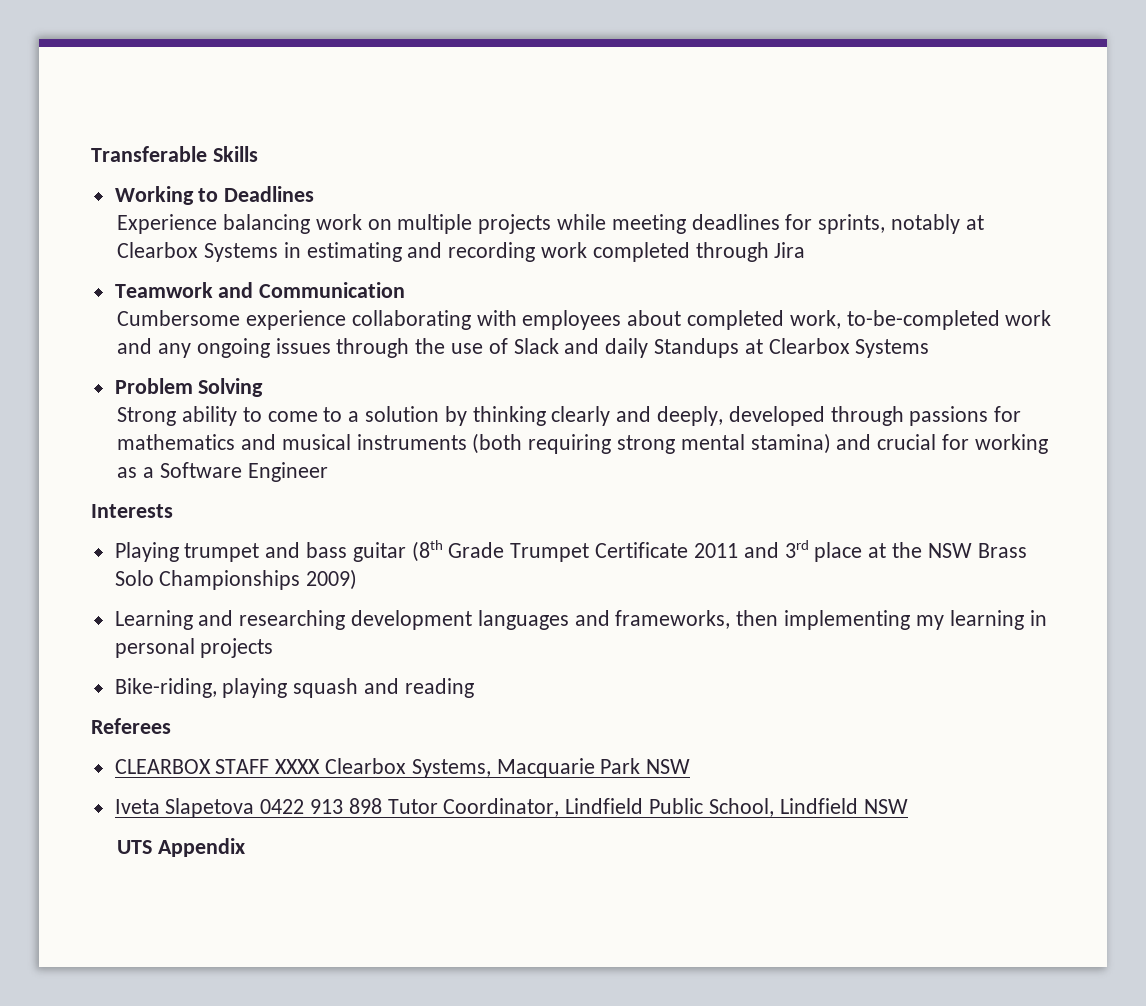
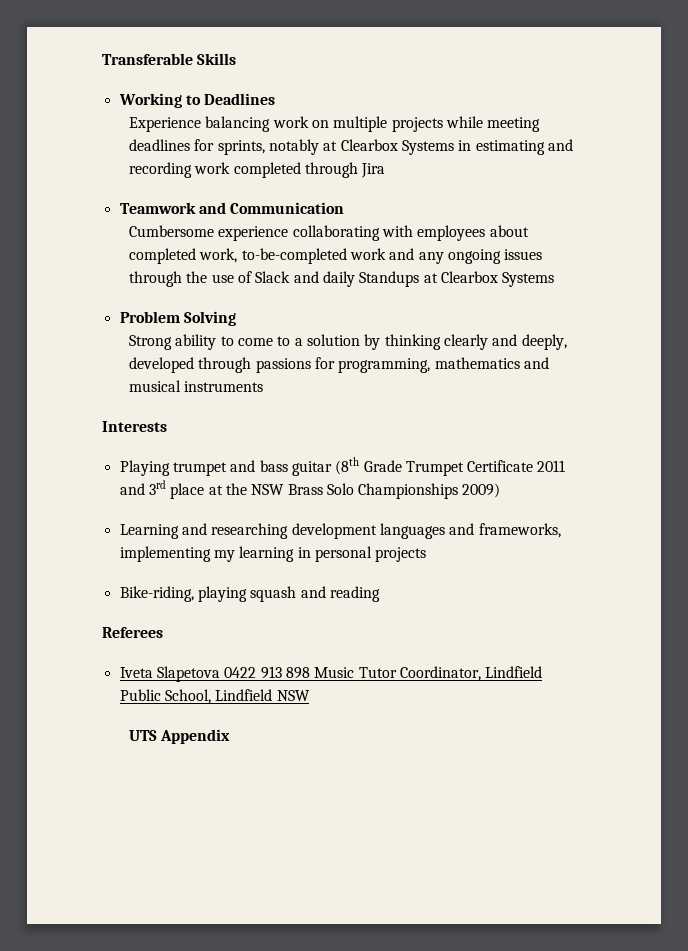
- Strong ability to come to a solution by thinking clearly and deeply, developed through passions for mathematics and musical instruments (both requiring strong mental stamina) and crucial for working as a Software Engineer
+ Strong ability to come to a solution by thinking clearly and deeply, developed through passions for programming, mathematics and musical instruments
- Learning and researching development languages and frameworks, then implementing my learning in personal projects
+ Learning and researching development languages and frameworks, implementing my learning in personal projects
- CLEARBOX STAFF XXXX Clearbox Systems, Macquarie Park NSW
- Iveta Slapetova 0422 913 898 Tutor Coordinator, Lindfield Public School, Lindfield NSW
+ Iveta Slapetova 0422 913 898 Music Tutor Coordinator, Lindfield Public School, Lindfield NSW

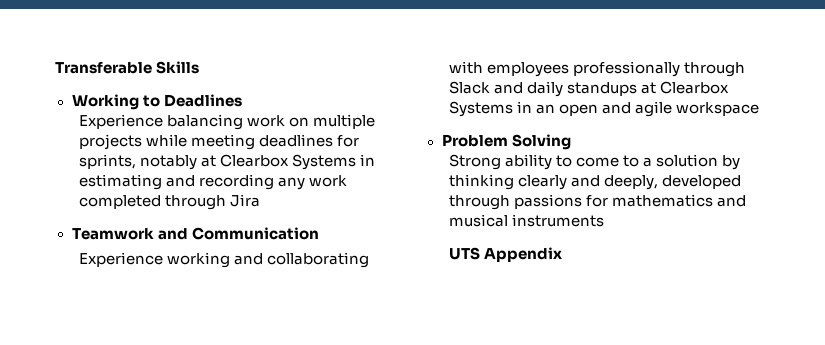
- Experience balancing work on multiple projects while meeting deadlines for sprints, notably at Clearbox Systems in estimating and recording work completed through Jira
+ Experience balancing work on multiple projects while meeting deadlines for sprints, notably at Clearbox Systems in estimating and recording any work completed through Jira
- Cumbersome experience collaborating with employees about completed work, to-be-completed work and any ongoing issues through the use of Slack and daily Standups at Clearbox Systems
+ Experience working and collaborating with employees professionally through Slack and daily standups at Clearbox Systems in an open and agile workspace
- Strong ability to come to a solution by thinking clearly and deeply, developed through passions for programming, mathematics and musical instruments
+ Strong ability to come to a solution by thinking clearly and deeply, developed through passions for mathematics and musical instruments
- Interests
- Playing trumpet and bass guitar (8th Grade Trumpet Certificate 2011 and 3rd place at the NSW Brass Solo Championships 2009)
- Learning and researching development languages and frameworks, implementing my learning in personal projects
- Bike-riding, playing squash and reading
- Referees
- Iveta Slapetova 0422 913 898 Music Tutor Coordinator, Lindfield Public School, Lindfield NSW

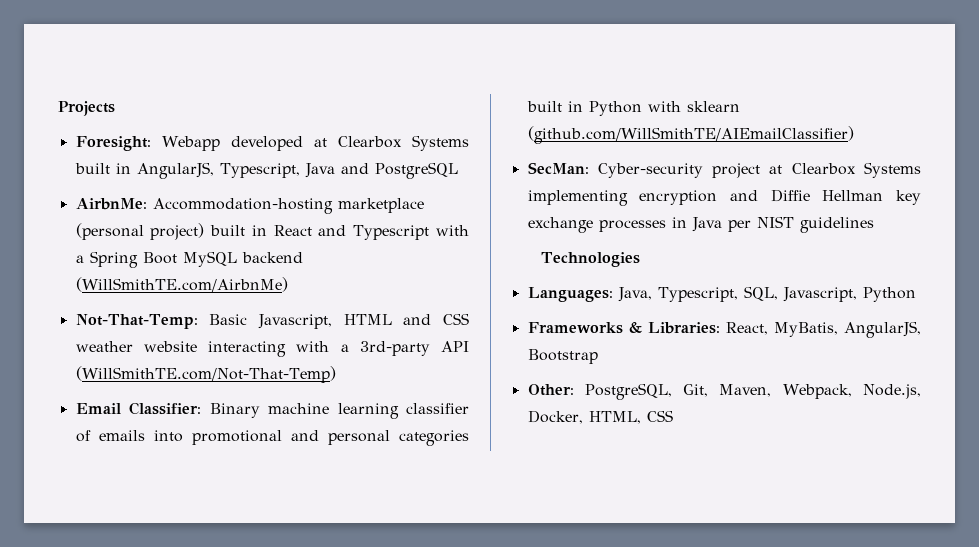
- Transferable Skills
- Working to Deadlines
- Experience balancing work on multiple projects while meeting deadlines for sprints, notably at Clearbox Systems in estimating and recording any work completed through Jira
- Teamwork and Communication
- Experience working and collaborating with employees professionally through Slack and daily standups at Clearbox Systems in an open and agile workspace
- Problem Solving
- Strong ability to come to a solution by thinking clearly and deeply, developed through passions for mathematics and musical instruments
- UTS Appendix
+ Projects
+ Foresight: Webapp developed at Clearbox Systems built in AngularJS, Typescript, Java and PostgreSQL
+ AirbnMe: Accommodation-hosting marketplace (personal project) built in React and Typescript with a Spring Boot MySQL backend (WillSmithTE.com/AirbnMe)
+ Not-That-Temp: Basic Javascript, HTML and CSS weather website interacting with a 3rd-party API (WillSmithTE.com/Not-That-Temp)
+ Email Classifier: Binary machine learning classifier of emails into promotional and personal categories built in Python with sklearn (github.com/WillSmithTE/AIEmailClassifier)
+ SecMan: Cyber-security project at Clearbox Systems implementing encryption and Diffie Hellman key exchange processes in Java per NIST guidelines
+ Technologies
+ Languages: Java, Typescript, SQL, Javascript, Python
+ Frameworks & Libraries: React, MyBatis, AngularJS, Bootstrap
+ Other: PostgreSQL, Git, Maven, Webpack, Node.js, Docker, HTML, CSS

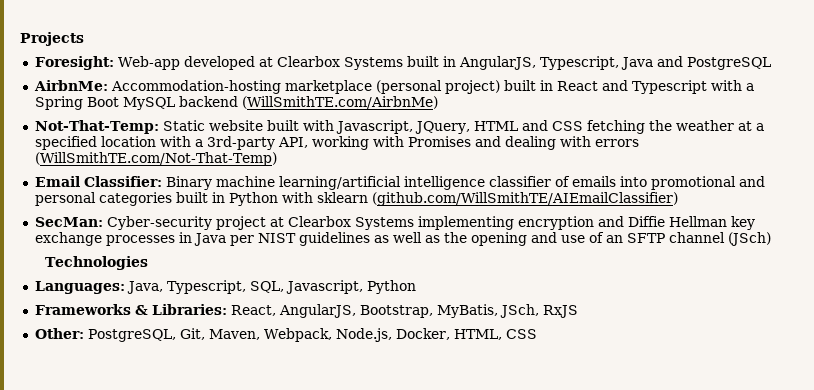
- Foresight: Webapp developed at Clearbox Systems built in AngularJS, Typescript, Java and PostgreSQL
+ Foresight: Web-app developed at Clearbox Systems built in AngularJS, Typescript, Java and PostgreSQL
- Not-That-Temp: Basic Javascript, HTML and CSS weather website interacting with a 3rd-party API (WillSmithTE.com/Not-That-Temp)
+ Not-That-Temp: Static website built with Javascript, JQuery, HTML and CSS fetching the weather at a specified location with a 3rd-party API, working with Promises and dealing with errors (WillSmithTE.com/Not-That-Temp)
- Email Classifier: Binary machine learning classifier of emails into promotional and personal categories built in Python with sklearn (github.com/WillSmithTE/AIEmailClassifier)
+ Email Classifier: Binary machine learning/artificial intelligence classifier of emails into promotional and personal categories built in Python with sklearn (github.com/WillSmithTE/AIEmailClassifier)
- SecMan: Cyber-security project at Clearbox Systems implementing encryption and Diffie Hellman key exchange processes in Java per NIST guidelines
+ SecMan: Cyber-security project at Clearbox Systems implementing encryption and Diffie Hellman key exchange processes in Java per NIST guidelines as well as the opening and use of an SFTP channel (JSch)
- Frameworks & Libraries: React, MyBatis, AngularJS, Bootstrap
+ Frameworks & Libraries: React, AngularJS, Bootstrap, MyBatis, JSch, RxJS

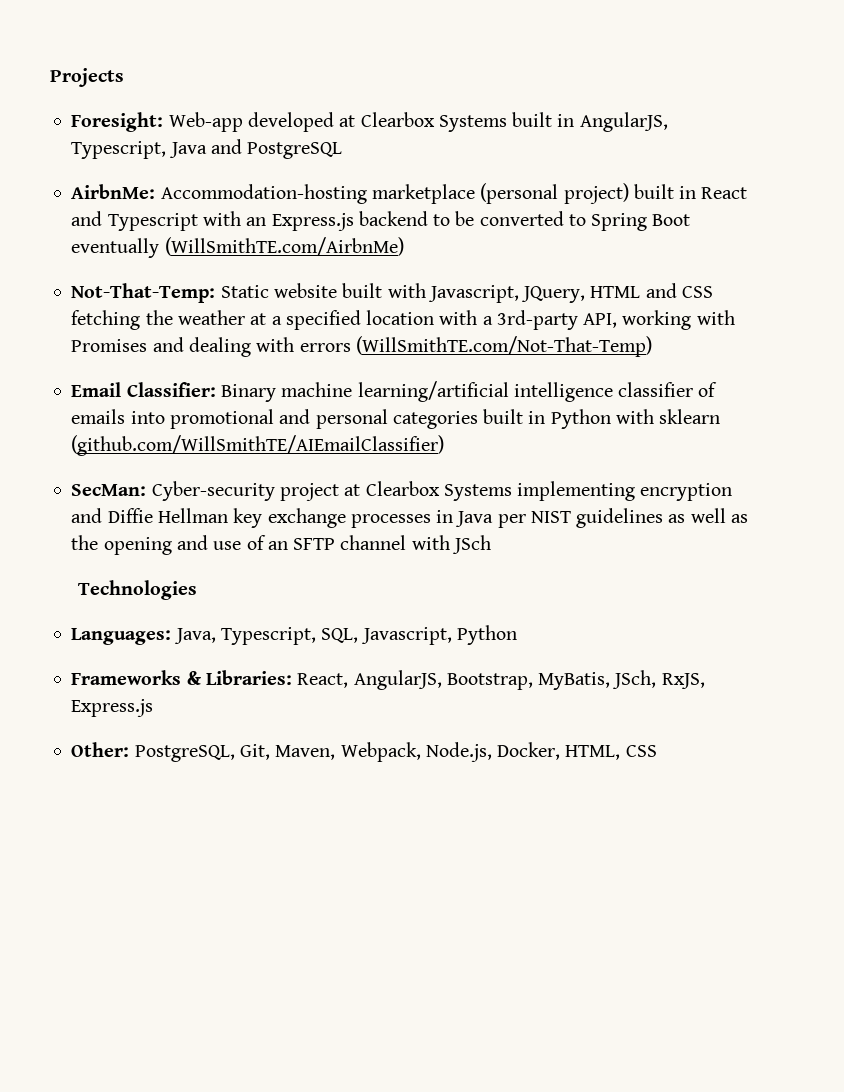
- AirbnMe: Accommodation-hosting marketplace (personal project) built in React and Typescript with a Spring Boot MySQL backend (WillSmithTE.com/AirbnMe)
+ AirbnMe: Accommodation-hosting marketplace (personal project) built in React and Typescript with an Express.js backend to be converted to Spring Boot eventually (WillSmithTE.com/AirbnMe)
- SecMan: Cyber-security project at Clearbox Systems implementing encryption and Diffie Hellman key exchange processes in Java per NIST guidelines as well as the opening and use of an SFTP channel (JSch)
+ SecMan: Cyber-security project at Clearbox Systems implementing encryption and Diffie Hellman key exchange processes in Java per NIST guidelines as well as the opening and use of an SFTP channel with JSch
- Frameworks & Libraries: React, AngularJS, Bootstrap, MyBatis, JSch, RxJS
+ Frameworks & Libraries: React, AngularJS, Bootstrap, MyBatis, JSch, RxJS, Express.js

